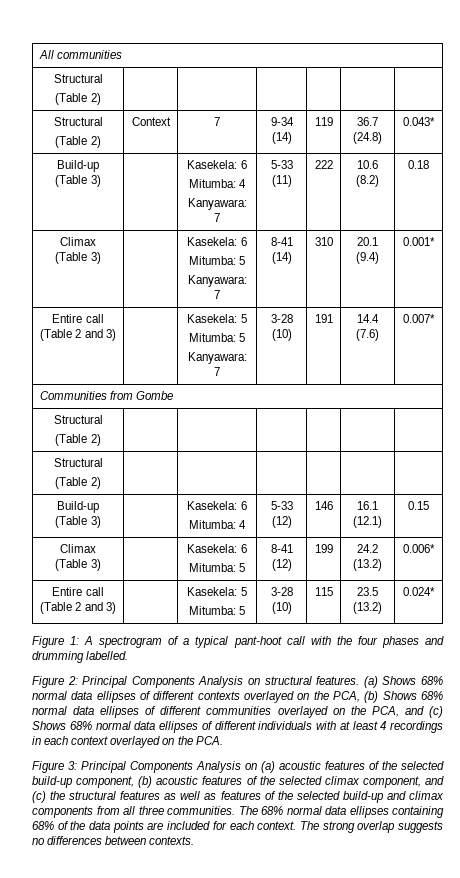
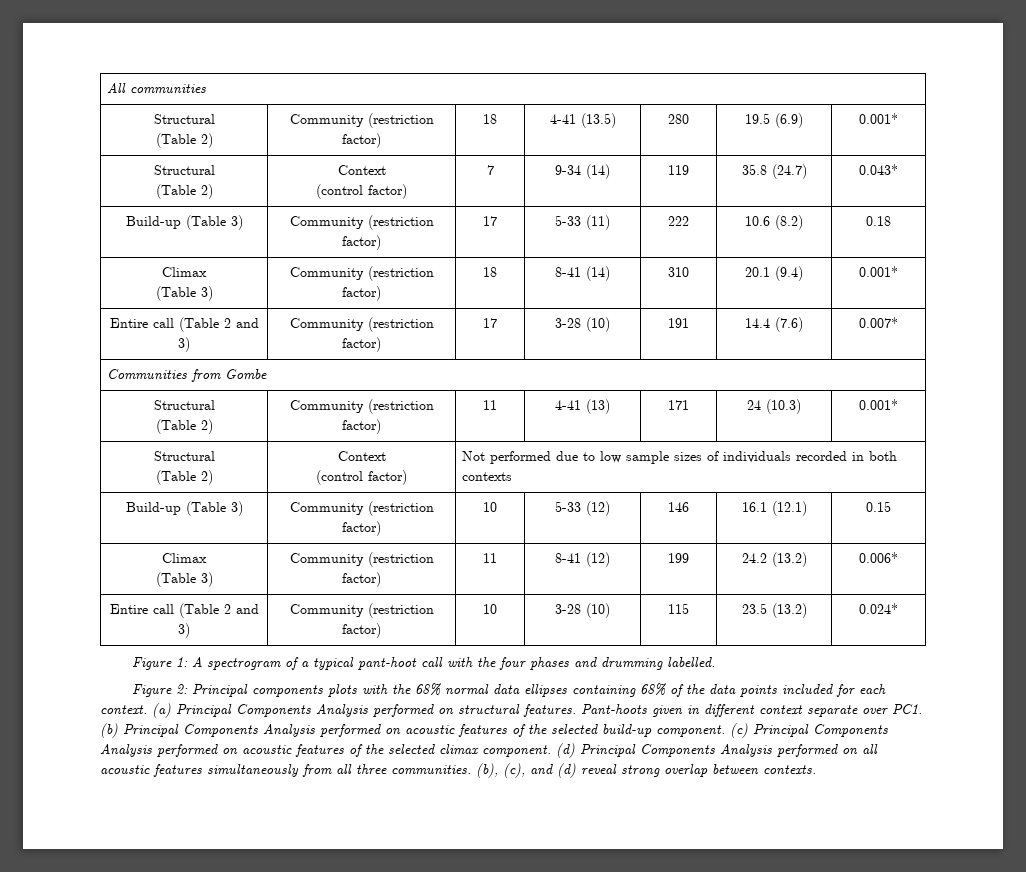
  All communities
  Structural
- (Table 2) | | | | | |
+ (Table 2) | Community (restriction factor) | 18 | 4-41 (13.5) | 280 | 19.5 (6.9) | 0.001*
  Structural
- (Table 2) | Context | 7 | 9-34 (14) | 119 | 36.7 (24.8) | 0.043*
- Build-up (Table 3) | | Kasekela: 6
- Mitumba: 4
- Kanyawara: 7 | 5-33 (11) | 222 | 10.6 (8.2) | 0.18
+ (Table 2) | Context
+ (control factor) | 7 | 9-34 (14) | 119 | 35.8 (24.7) | 0.043*
+ Build-up (Table 3) | Community (restriction factor) | 17 | 5-33 (11) | 222 | 10.6 (8.2) | 0.18
  Climax
- (Table 3) | | Kasekela: 6
- Mitumba: 5
- Kanyawara: 7 | 8-41 (14) | 310 | 20.1 (9.4) | 0.001*
- Entire call (Table 2 and 3) | | Kasekela: 5
- Mitumba: 5
- Kanyawara: 7 | 3-28 (10) | 191 | 14.4 (7.6) | 0.007*
+ (Table 3) | Community (restriction factor) | 18 | 8-41 (14) | 310 | 20.1 (9.4) | 0.001*
+ Entire call (Table 2 and 3) | Community (restriction factor) | 17 | 3-28 (10) | 191 | 14.4 (7.6) | 0.007*
  Communities from Gombe
  Structural
- (Table 2) | | | | | |
+ (Table 2) | Community (restriction factor) | 11 | 4-41 (13) | 171 | 24 (10.3) | 0.001*
  Structural
- (Table 2) | | | | | |
- Build-up (Table 3) | | Kasekela: 6
- Mitumba: 4 | 5-33 (12) | 146 | 16.1 (12.1) | 0.15
+ (Table 2) | Context
+ (control factor) | Not performed due to low sample sizes of individuals recorded in both contexts
+ Build-up (Table 3) | Community (restriction factor) | 10 | 5-33 (12) | 146 | 16.1 (12.1) | 0.15
  Climax
- (Table 3) | | Kasekela: 6
- Mitumba: 5 | 8-41 (12) | 199 | 24.2 (13.2) | 0.006*
- Entire call (Table 2 and 3) | | Kasekela: 5
- Mitumba: 5 | 3-28 (10) | 115 | 23.5 (13.2) | 0.024*
+ (Table 3) | Community (restriction factor) | 11 | 8-41 (12) | 199 | 24.2 (13.2) | 0.006*
+ Entire call (Table 2 and 3) | Community (restriction factor) | 10 | 3-28 (10) | 115 | 23.5 (13.2) | 0.024*
- Figure 2: Principal Components Analysis on structural features. (a) Shows 68% normal data ellipses of different contexts overlayed on the PCA, (b) Shows 68% normal data ellipses of different communities overlayed on the PCA, and (c) Shows 68% normal data ellipses of different individuals with at least 4 recordings in each context overlayed on the PCA.
- Figure 3: Principal Components Analysis on (a) acoustic features of the selected build-up component, (b) acoustic features of the selected climax component, and (c) the structural features as well as features of the selected build-up and climax components from all three communities. The 68% normal data ellipses containing 68% of the data points are included for each context.
+ Figure 2: Principal components plots with the 68% normal data ellipses containing 68% of the data points included for each context.
- The strong overlap suggests no differences between contexts.
+ (a) Principal Components Analysis performed on structural features. Pant-hoots given in different context separate over PC1. (b) Principal Components Analysis performed on acoustic features of the selected build-up component. (c) Principal Components Analysis performed on acoustic features of the selected climax component. (d) Principal Components Analysis performed on all acoustic features simultaneously from all three communities. (b), (c), and (d) reveal strong overlap between contexts.

